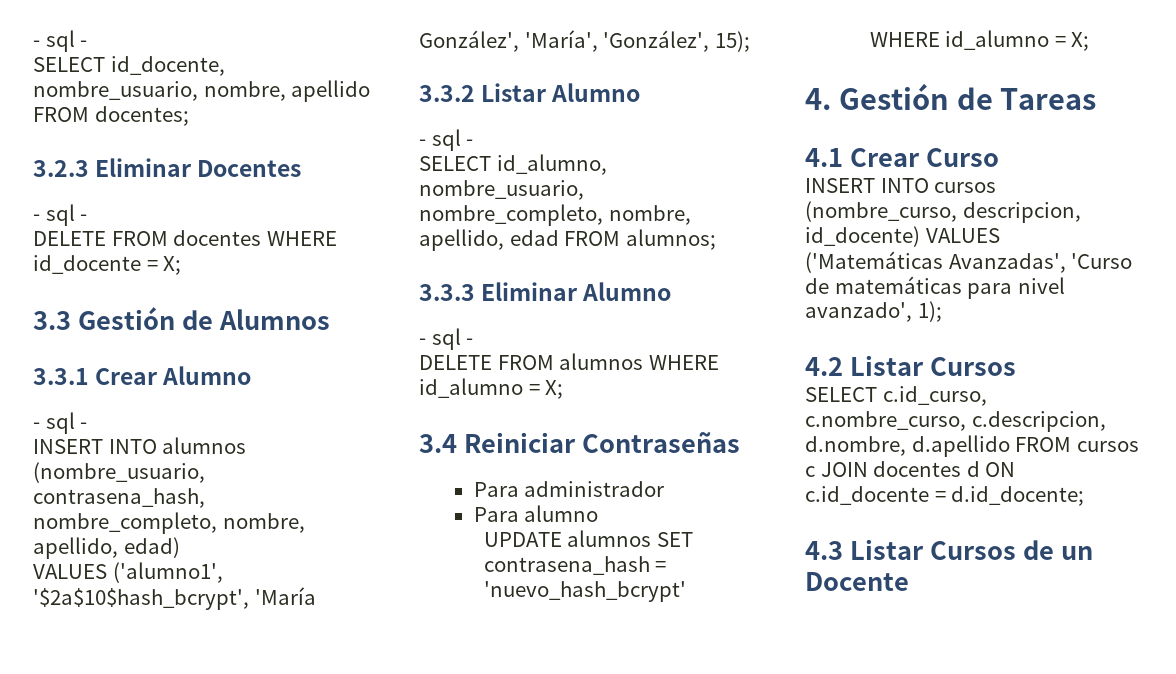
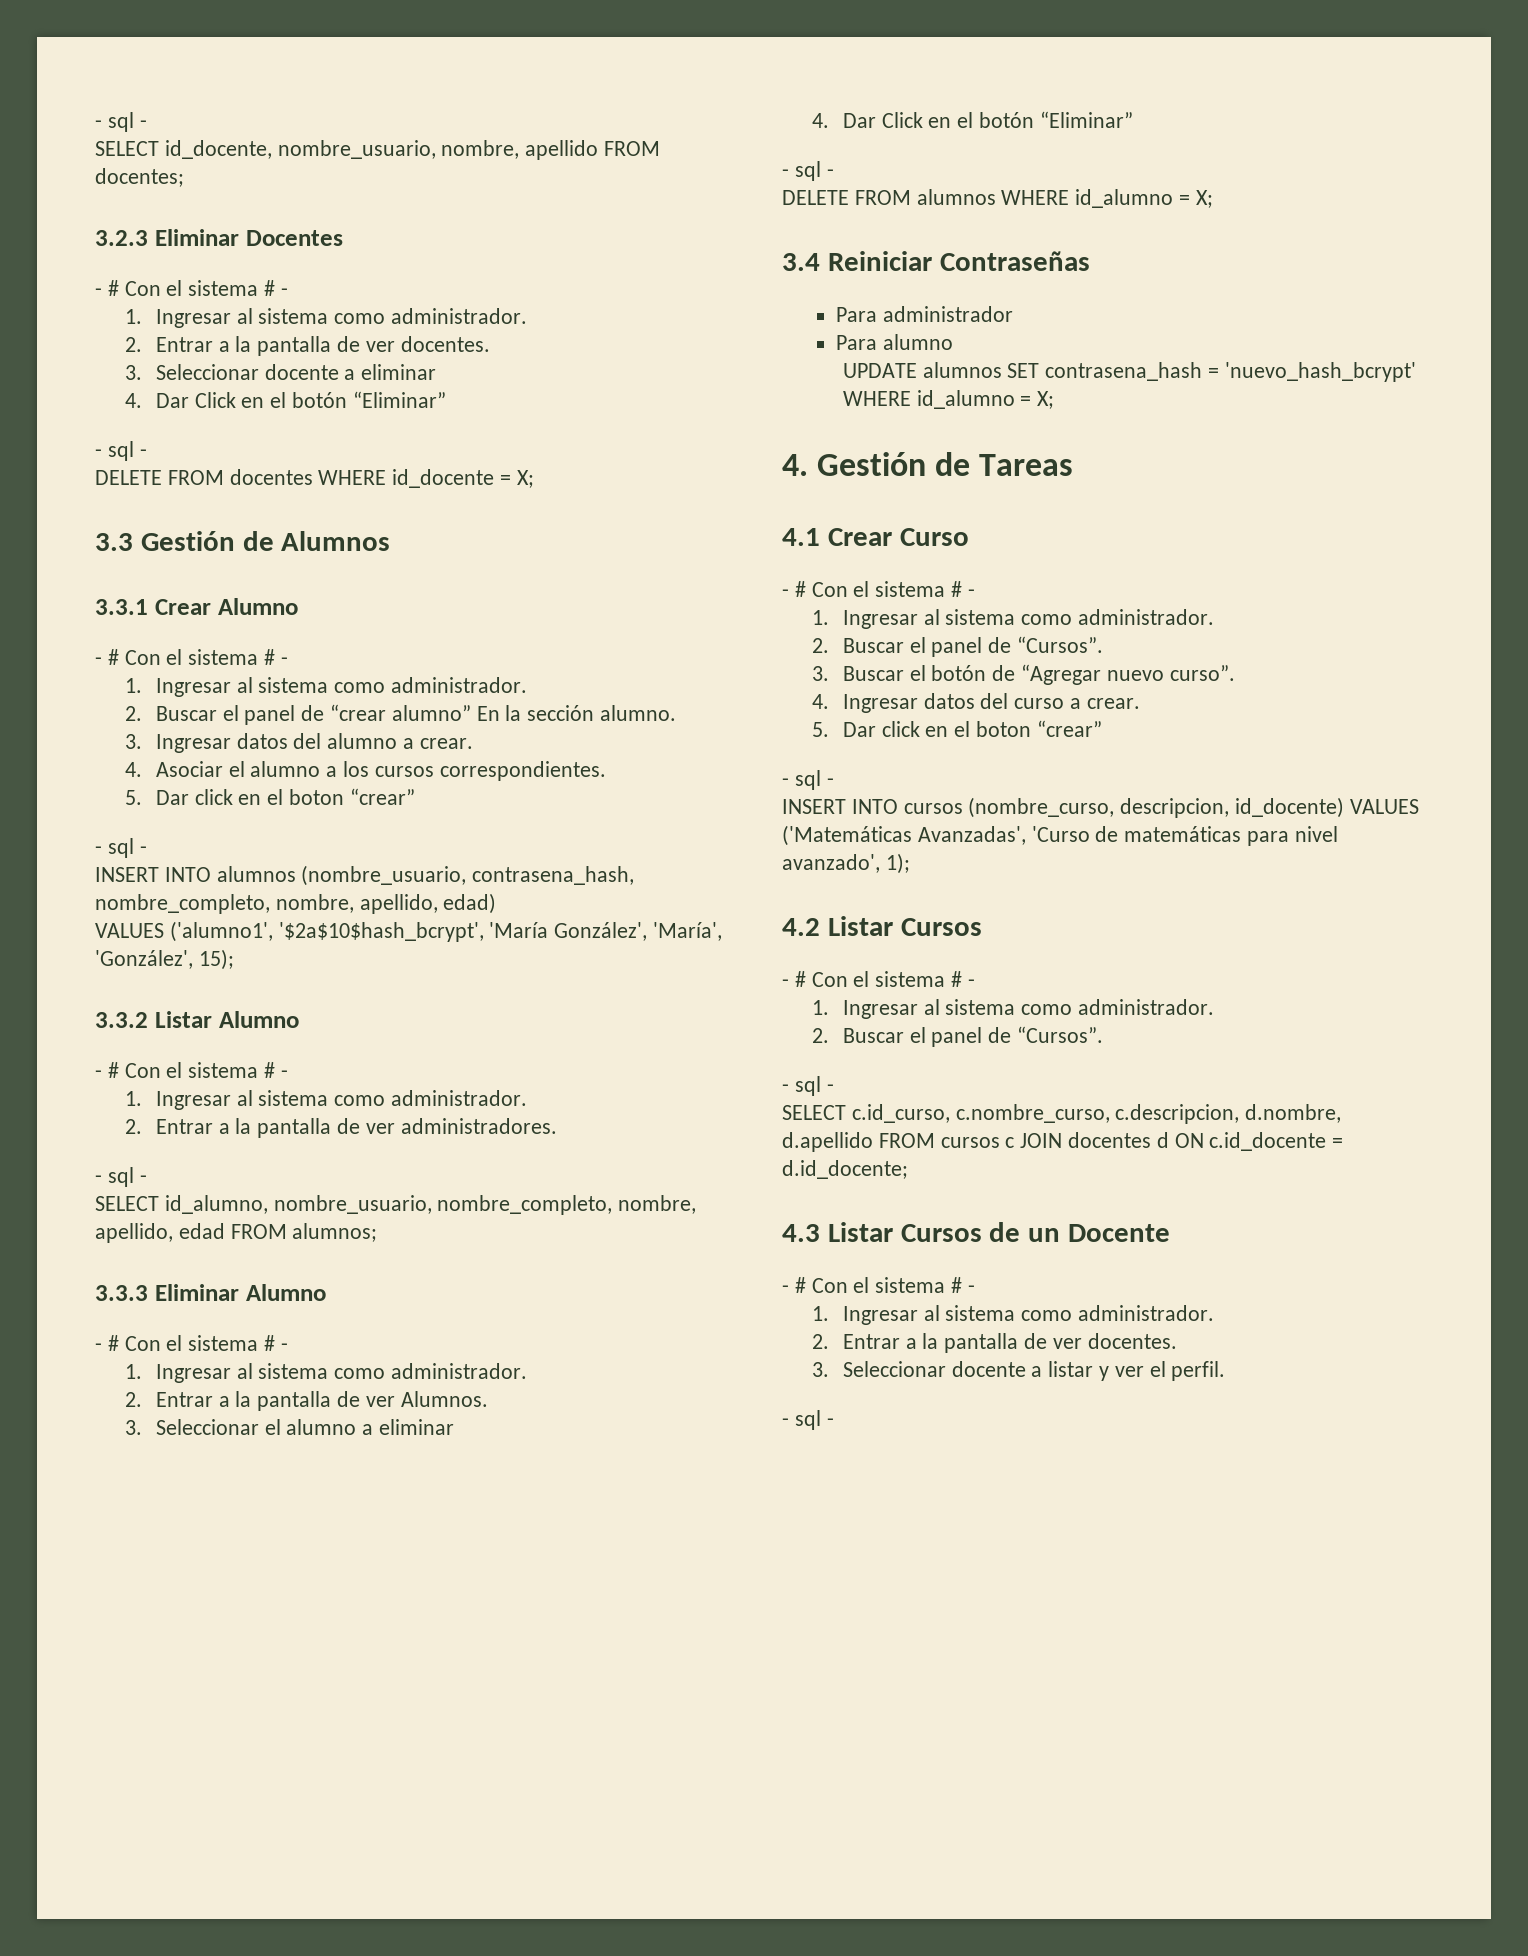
  3.2.3 Eliminar Docentes
+ - # Con el sistema # -
+ 1. Ingresar al sistema como administrador.
+ 2. Entrar a la pantalla de ver docentes.
+ 3. Seleccionar docente a eliminar
+ 4. Dar Click en el botón “Eliminar”
  3.3.1 Crear Alumno
+ - # Con el sistema # -
+ 1. Ingresar al sistema como administrador.
+ 2. Buscar el panel de “crear alumno” En la sección alumno.
+ 3. Ingresar datos del alumno a crear.
+ 4. Asociar el alumno a los cursos correspondientes.
+ 5. Dar click en el boton “crear”
  3.3.2 Listar Alumno
+ - # Con el sistema # -
+ 1. Ingresar al sistema como administrador.
+ 2. Entrar a la pantalla de ver administradores.
  3.3.3 Eliminar Alumno
+ - # Con el sistema # -
+ 1. Ingresar al sistema como administrador.
+ 2. Entrar a la pantalla de ver Alumnos.
+ 3. Seleccionar el alumno a eliminar
+ 4. Dar Click en el botón “Eliminar”
  4.1 Crear Curso
+ - # Con el sistema # -
+ 1. Ingresar al sistema como administrador.
+ 2. Buscar el panel de “Cursos”.
+ 3. Buscar el botón de “Agregar nuevo curso”.
+ 4. Ingresar datos del curso a crear.
+ 5. Dar click en el boton “crear”
+ - sql -
  4.2 Listar Cursos
+ - # Con el sistema # -
+ 1. Ingresar al sistema como administrador.
+ 2. Buscar el panel de “Cursos”.
+ - sql -
  4.3 Listar Cursos de un Docente
+ - # Con el sistema # -
+ 1. Ingresar al sistema como administrador.
+ 2. Entrar a la pantalla de ver docentes.
+ 3. Seleccionar docente a listar y ver el perfil.
+ - sql -

